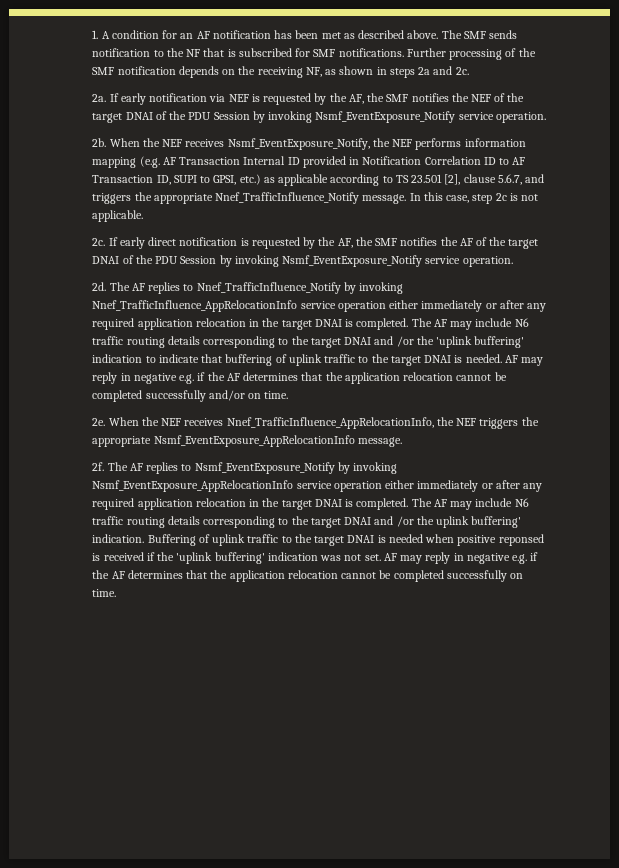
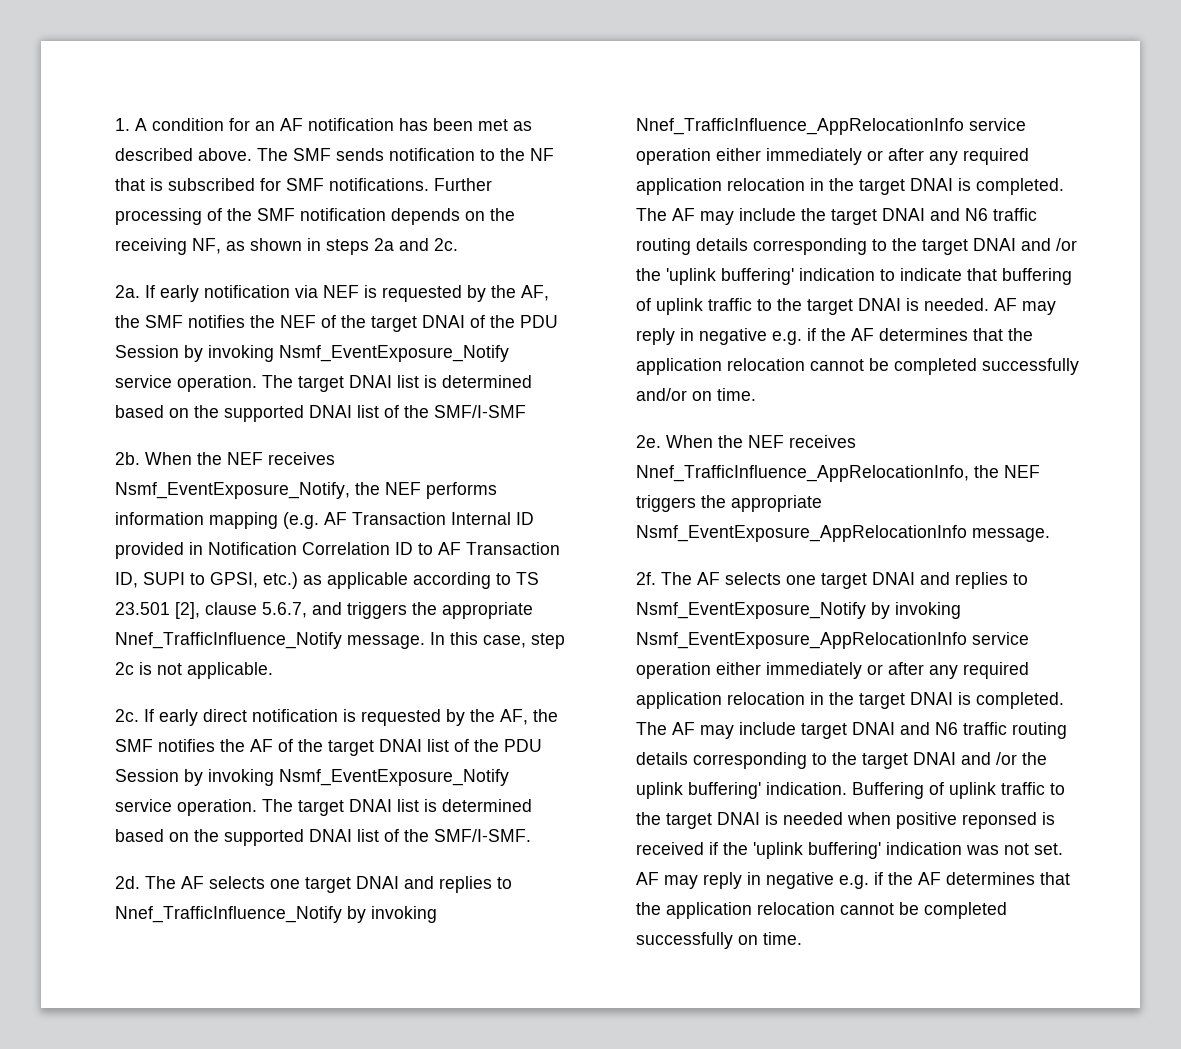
+ The target DNAI list is determined based on the supported DNAI list of the SMF/I-SMF
- If early direct notification is requested by the AF, the SMF notifies the AF of the target DNAI of the PDU Session by invoking Nsmf_EventExposure_Notify service operation.
- 2d. The AF replies to Nnef_TrafficInfluence_Notify by invoking Nnef_TrafficInfluence_AppRelocationInfo service operation either immediately or after any required application relocation in the target DNAI is completed.
+ If early direct notification is requested by the AF, the SMF notifies the AF of the target DNAI list of the PDU Session by invoking Nsmf_EventExposure_Notify service operation. The target DNAI list is determined based on the supported DNAI list of the SMF/I-SMF.
+ 2d. The AF selects one target DNAI and replies to Nnef_TrafficInfluence_Notify by invoking Nnef_TrafficInfluence_AppRelocationInfo service operation either immediately or after any required application relocation in the target DNAI is completed.
- The AF may include N6 traffic routing details corresponding to the target DNAI and /or the 'uplink buffering' indication to indicate that buffering of uplink traffic to the target DNAI is needed.
+ The AF may include the target DNAI and N6 traffic routing details corresponding to the target DNAI and /or the 'uplink buffering' indication to indicate that buffering of uplink traffic to the target DNAI is needed.
- The AF replies to Nsmf_EventExposure_Notify by invoking Nsmf_EventExposure_AppRelocationInfo service operation either immediately or after any required application relocation in the target DNAI is completed.
+ The AF selects one target DNAI and replies to Nsmf_EventExposure_Notify by invoking Nsmf_EventExposure_AppRelocationInfo service operation either immediately or after any required application relocation in the target DNAI is completed.
- The AF may include N6 traffic routing details corresponding to the target DNAI and /or the uplink buffering' indication.
+ The AF may include target DNAI and N6 traffic routing details corresponding to the target DNAI and /or the uplink buffering' indication.

